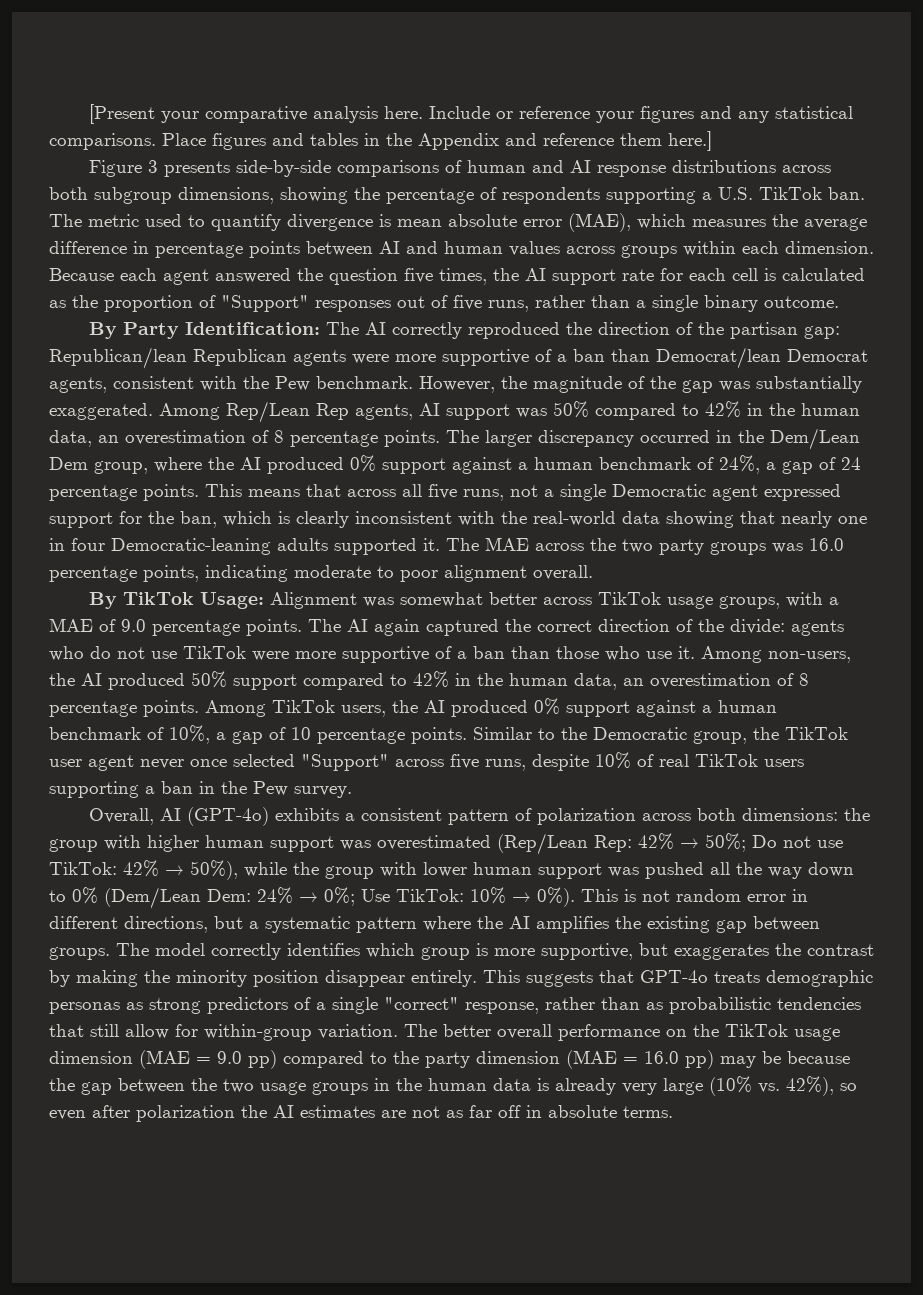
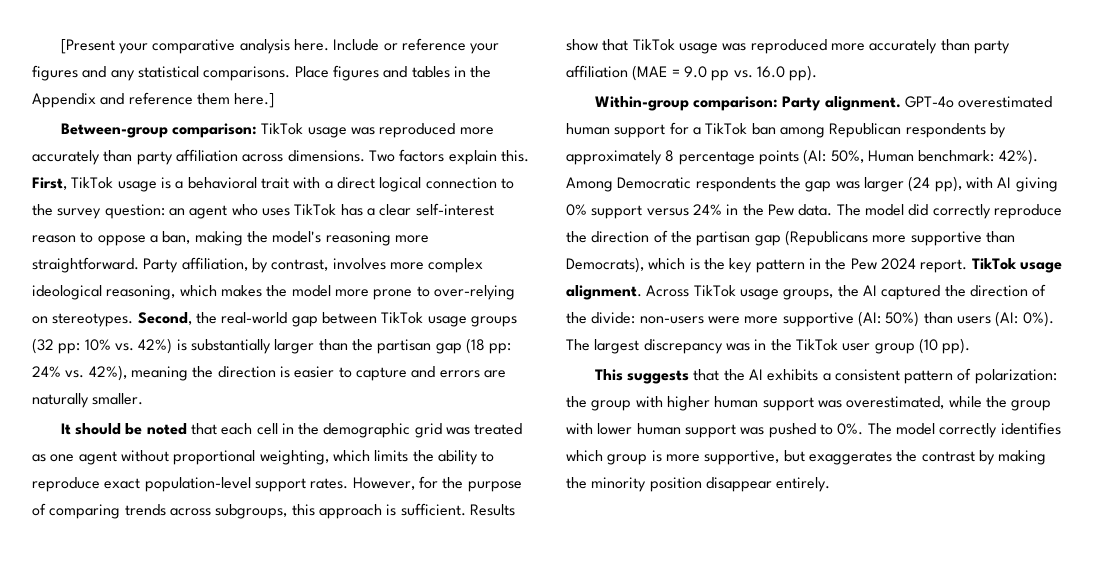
- Figure 3 presents side-by-side comparisons of human and AI response distributions across both subgroup dimensions, showing the percentage of respondents supporting a U.S. TikTok ban. The metric used to quantify divergence is mean absolute error (MAE), which measures the average difference in percentage points between AI and human values across groups within each dimension. Because each agent answered the question five times, the AI support rate for each cell is calculated as the proportion of "Support" responses out of five runs, rather than a single binary outcome.
- By Party Identification: The AI correctly reproduced the direction of the partisan gap: Republican/lean Republican agents were more supportive of a ban than Democrat/lean Democrat agents, consistent with the Pew benchmark. However, the magnitude of the gap was substantially exaggerated. Among Rep/Lean Rep agents, AI support was 50% compared to 42% in the human data, an overestimation of 8 percentage points. The larger discrepancy occurred in the Dem/Lean Dem group, where the AI produced 0% support against a human benchmark of 24%, a gap of 24 percentage points. This means that across all five runs, not a single Democratic agent expressed support for the ban, which is clearly inconsistent with the real-world data showing that nearly one in four Democratic-leaning adults supported it. The MAE across the two party groups was 16.0 percentage points, indicating moderate to poor alignment overall.
- By TikTok Usage: Alignment was somewhat better across TikTok usage groups, with a MAE of 9.0 percentage points. The AI again captured the correct direction of the divide: agents who do not use TikTok were more supportive of a ban than those who use it. Among non-users, the AI produced 50% support compared to 42% in the human data, an overestimation of 8 percentage points. Among TikTok users, the AI produced 0% support against a human benchmark of 10%, a gap of 10 percentage points. Similar to the Democratic group, the TikTok user agent never once selected "Support" across five runs, despite 10% of real TikTok users supporting a ban in the Pew survey.
- Overall, AI (GPT-4o) exhibits a consistent pattern of polarization across both dimensions: the group with higher human support was overestimated (Rep/Lean Rep: 42% → 50%; Do not use TikTok: 42% → 50%), while the group with lower human support was pushed all the way down to 0% (Dem/Lean Dem: 24% → 0%; Use TikTok: 10% → 0%). This is not random error in different directions, but a systematic pattern where the AI amplifies the existing gap between groups.
+ Between-group comparison: TikTok usage was reproduced more accurately than party affiliation across dimensions. Two factors explain this. First, TikTok usage is a behavioral trait with a direct logical connection to the survey question: an agent who uses TikTok has a clear self-interest reason to oppose a ban, making the model's reasoning more straightforward. Party affiliation, by contrast, involves more complex ideological reasoning, which makes the model more prone to over-relying on stereotypes. Second, the real-world gap between TikTok usage groups (32 pp: 10% vs. 42%) is substantially larger than the partisan gap (18 pp: 24% vs. 42%), meaning the direction is easier to capture and errors are naturally smaller.
+ It should be noted that each cell in the demographic grid was treated as one agent without proportional weighting, which limits the ability to reproduce exact population-level support rates. However, for the purpose of comparing trends across subgroups, this approach is sufficient. Results show that TikTok usage was reproduced more accurately than party affiliation (MAE = 9.0 pp vs. 16.0 pp).
+ Within-group comparison: Party alignment. GPT-4o overestimated human support for a TikTok ban among Republican respondents by approximately 8 percentage points (AI: 50%, Human benchmark: 42%). Among Democratic respondents the gap was larger (24 pp), with AI giving 0% support versus 24% in the Pew data. The model did correctly reproduce the direction of the partisan gap (Republicans more supportive than Democrats), which is the key pattern in the Pew 2024 report. TikTok usage alignment. Across TikTok usage groups, the AI captured the direction of the divide: non-users were more supportive (AI: 50%) than users (AI: 0%). The largest discrepancy was in the TikTok user group (10 pp).
+ This suggests that the AI exhibits a consistent pattern of polarization: the group with higher human support was overestimated, while the group with lower human support was pushed to 0%.
- This suggests that GPT-4o treats demographic personas as strong predictors of a single "correct" response, rather than as probabilistic tendencies that still allow for within-group variation. The better overall performance on the TikTok usage dimension (MAE = 9.0 pp) compared to the party dimension (MAE = 16.0 pp) may be because the gap between the two usage groups in the human data is already very large (10% vs. 42%), so even after polarization the AI estimates are not as far off in absolute terms.

